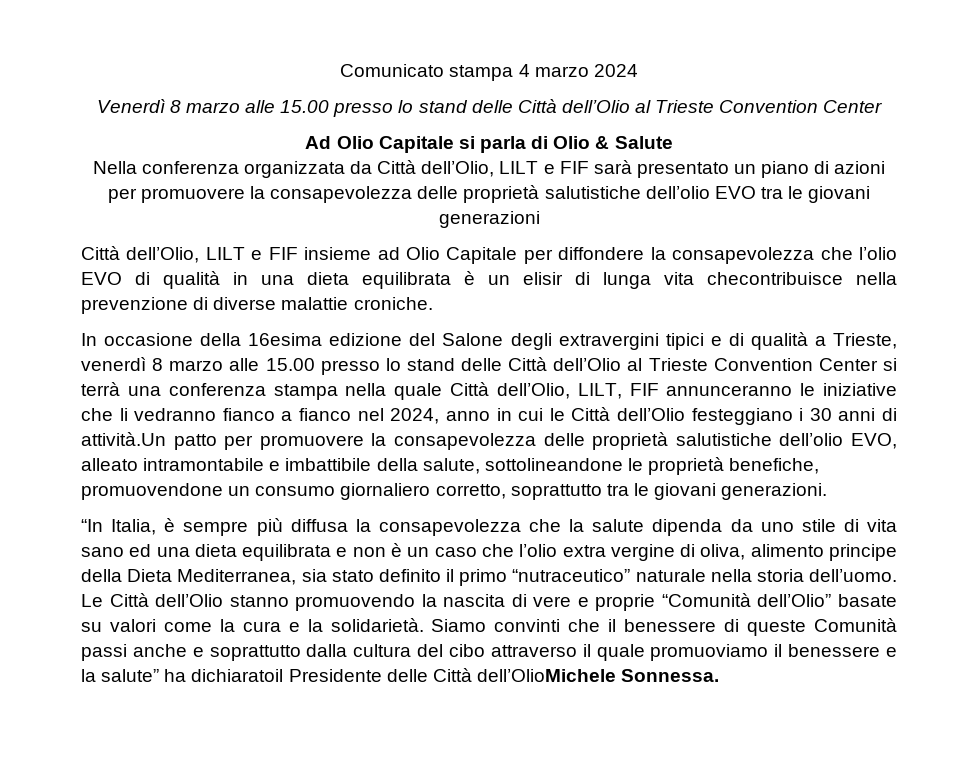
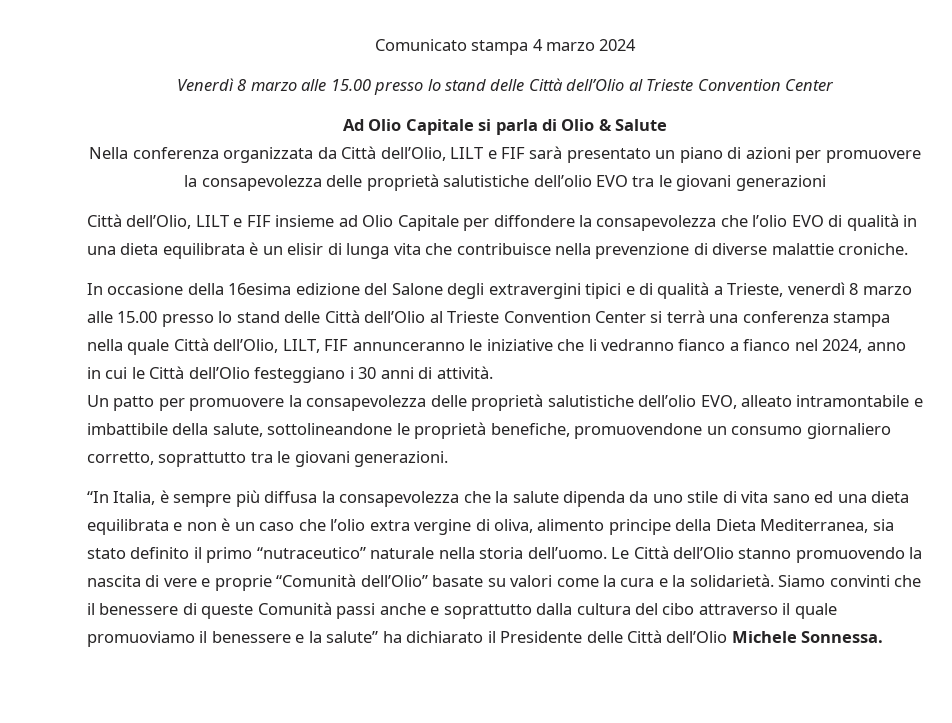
- Città dell’Olio, LILT e FIF insieme ad Olio Capitale per diffondere la consapevolezza che l’olio EVO di qualità in una dieta equilibrata è un elisir di lunga vita checontribuisce nella prevenzione di diverse malattie croniche.
+ Città dell’Olio, LILT e FIF insieme ad Olio Capitale per diffondere la consapevolezza che l’olio EVO di qualità in una dieta equilibrata è un elisir di lunga vita che contribuisce nella prevenzione di diverse malattie croniche.
- In occasione della 16esima edizione del Salone degli extravergini tipici e di qualità a Trieste, venerdì 8 marzo alle 15.00 presso lo stand delle Città dell’Olio al Trieste Convention Center si terrà una conferenza stampa nella quale Città dell’Olio, LILT, FIF annunceranno le iniziative che li vedranno fianco a fianco nel 2024, anno in cui le Città dell’Olio festeggiano i 30 anni di attività.Un patto per promuovere la consapevolezza delle proprietà salutistiche dell’olio EVO, alleato intramontabile e imbattibile della salute, sottolineandone le proprietà benefiche, promuovendone un consumo giornaliero corretto, soprattutto tra le giovani generazioni.
+ In occasione della 16esima edizione del Salone degli extravergini tipici e di qualità a Trieste, venerdì 8 marzo alle 15.00 presso lo stand delle Città dell’Olio al Trieste Convention Center si terrà una conferenza stampa nella quale Città dell’Olio, LILT, FIF annunceranno le iniziative che li vedranno fianco a fianco nel 2024, anno in cui le Città dell’Olio festeggiano i 30 anni di attività.
+ Un patto per promuovere la consapevolezza delle proprietà salutistiche dell’olio EVO, alleato intramontabile e imbattibile della salute, sottolineandone le proprietà benefiche, promuovendone un consumo giornaliero corretto, soprattutto tra le giovani generazioni.
- Siamo convinti che il benessere di queste Comunità passi anche e soprattutto dalla cultura del cibo attraverso il quale promuoviamo il benessere e la salute” ha dichiaratoil Presidente delle Città dell’OlioMichele Sonnessa.
+ Siamo convinti che il benessere di queste Comunità passi anche e soprattutto dalla cultura del cibo attraverso il quale promuoviamo il benessere e la salute” ha dichiarato il Presidente delle Città dell’Olio Michele Sonnessa.

